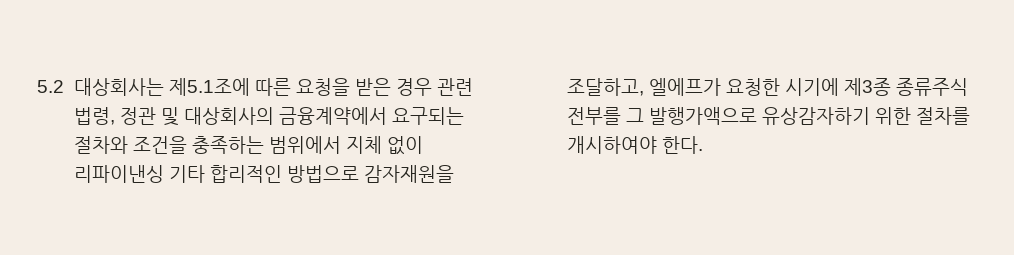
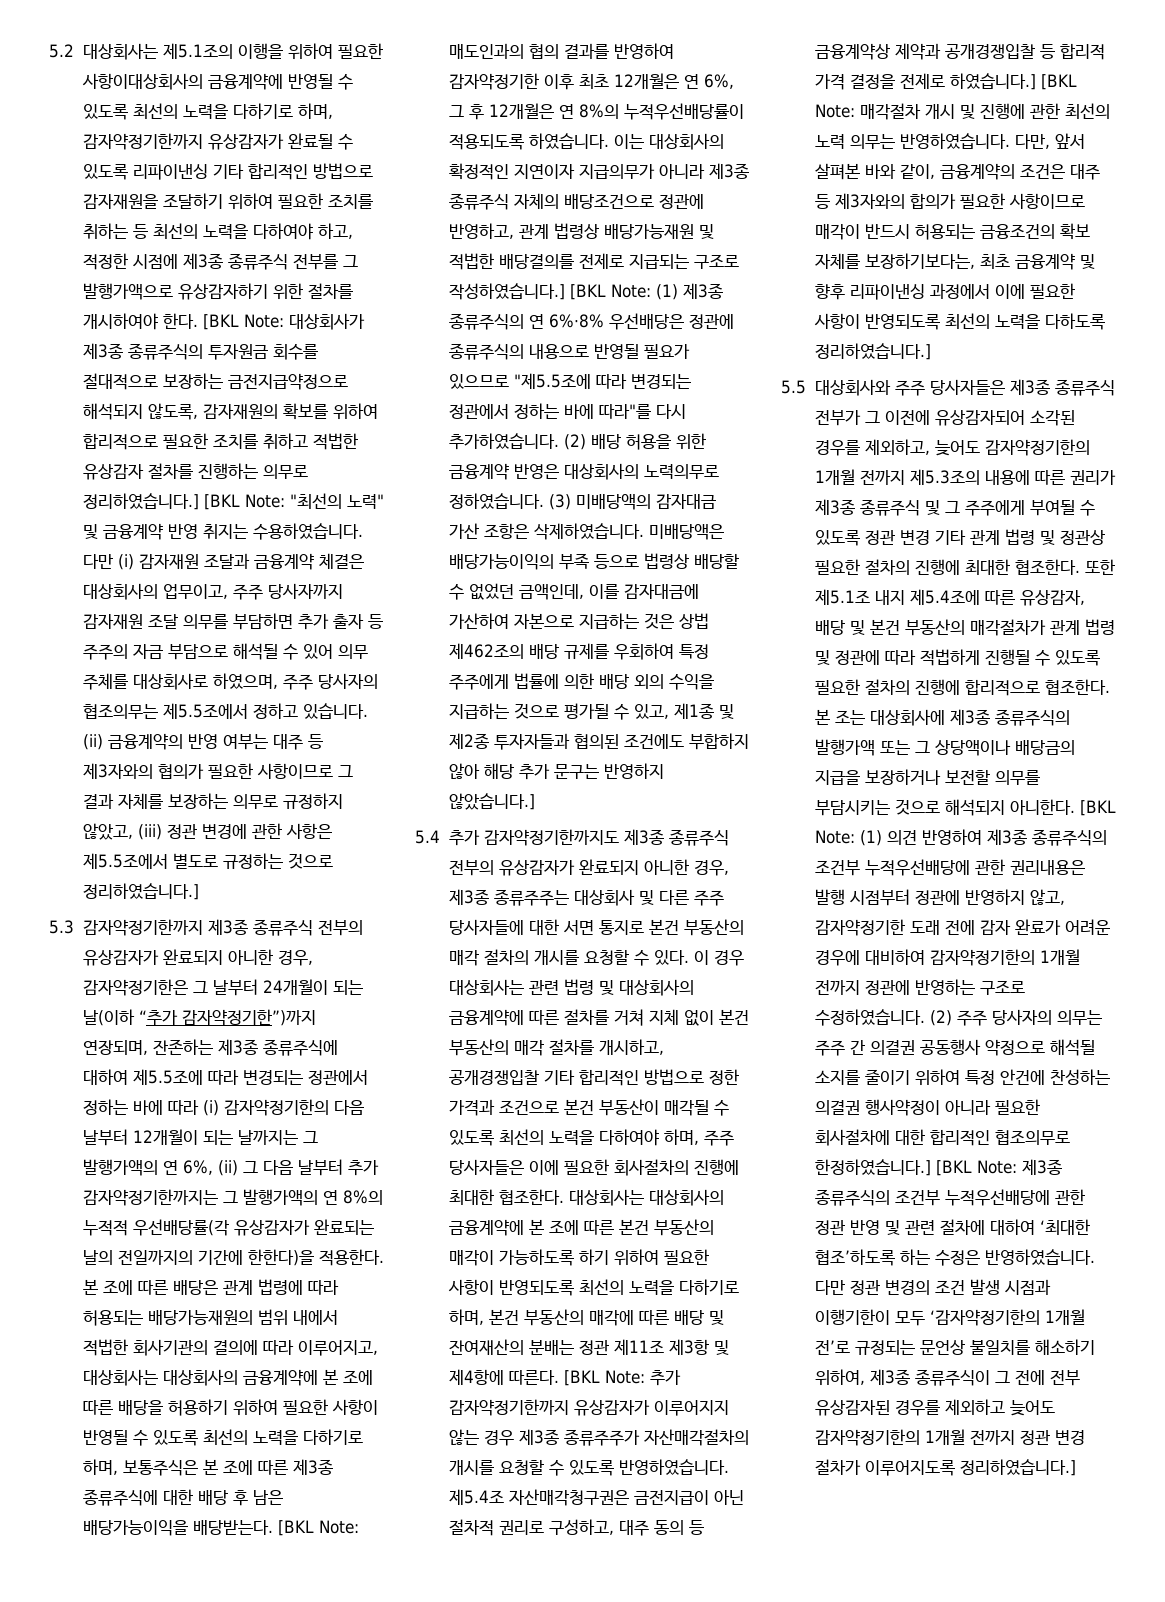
- 5.2 대상회사는 제5.1조에 따른 요청을 받은 경우 관련 법령, 정관 및 대상회사의 금융계약에서 요구되는 절차와 조건을 충족하는 범위에서 지체 없이 리파이낸싱 기타 합리적인 방법으로 감자재원을 조달하고, 엘에프가 요청한 시기에 제3종 종류주식 전부를 그 발행가액으로 유상감자하기 위한 절차를 개시하여야 한다.
+ 5.2 대상회사는 제5.1조의 이행을 위하여 필요한 사항이대상회사의 금융계약에 반영될 수 있도록 최선의 노력을 다하기로 하며, 감자약정기한까지 유상감자가 완료될 수 있도록 리파이낸싱 기타 합리적인 방법으로 감자재원을 조달하기 위하여 필요한 조치를 취하는 등 최선의 노력을 다하여야 하고, 적정한 시점에 제3종 종류주식 전부를 그 발행가액으로 유상감자하기 위한 절차를 개시하여야 한다.
+ [BKL Note: 대상회사가 제3종 종류주식의 투자원금 회수를 절대적으로 보장하는 금전지급약정으로 해석되지 않도록, 감자재원의 확보를 위하여 합리적으로 필요한 조치를 취하고 적법한 유상감자 절차를 진행하는 의무로 정리하였습니다.] [BKL Note: "최선의 노력" 및 금융계약 반영 취지는 수용하였습니다. 다만 (i) 감자재원 조달과 금융계약 체결은 대상회사의 업무이고, 주주 당사자까지 감자재원 조달 의무를 부담하면 추가 출자 등 주주의 자금 부담으로 해석될 수 있어 의무 주체를 대상회사로 하였으며, 주주 당사자의 협조의무는 제5.5조에서 정하고 있습니다. (ii) 금융계약의 반영 여부는 대주 등 제3자와의 협의가 필요한 사항이므로 그 결과 자체를 보장하는 의무로 규정하지 않았고, (iii) 정관 변경에 관한 사항은 제5.5조에서 별도로 규정하는 것으로 정리하였습니다.]
+ 5.3 감자약정기한까지 제3종 종류주식 전부의 유상감자가 완료되지 아니한 경우, 감자약정기한은 그 날부터 24개월이 되는 날(이하 “추가 감자약정기한”)까지 연장되며, 잔존하는 제3종 종류주식에 대하여 제5.5조에 따라 변경되는 정관에서 정하는 바에 따라 (i) 감자약정기한의 다음 날부터 12개월이 되는 날까지는 그 발행가액의 연 6%, (ii) 그 다음 날부터 추가 감자약정기한까지는 그 발행가액의 연 8%의 누적적 우선배당률(각 유상감자가 완료되는 날의 전일까지의 기간에 한한다)을 적용한다. 본 조에 따른 배당은 관계 법령에 따라 허용되는 배당가능재원의 범위 내에서 적법한 회사기관의 결의에 따라 이루어지고, 대상회사는 대상회사의 금융계약에 본 조에 따른 배당을 허용하기 위하여 필요한 사항이 반영될 수 있도록 최선의 노력을 다하기로 하며, 보통주식은 본 조에 따른 제3종 종류주식에 대한 배당 후 남은 배당가능이익을 배당받는다. [BKL Note: 매도인과의 협의 결과를 반영하여 감자약정기한 이후 최초 12개월은 연 6%, 그 후 12개월은 연 8%의 누적우선배당률이 적용되도록 하였습니다. 이는 대상회사의 확정적인 지연이자 지급의무가 아니라 제3종 종류주식 자체의 배당조건으로 정관에 반영하고, 관계 법령상 배당가능재원 및 적법한 배당결의를 전제로 지급되는 구조로 작성하였습니다.] [BKL Note: (1) 제3종 종류주식의 연 6%·8% 우선배당은 정관에 종류주식의 내용으로 반영될 필요가 있으므로 "제5.5조에 따라 변경되는 정관에서 정하는 바에 따라"를 다시 추가하였습니다. (2) 배당 허용을 위한 금융계약 반영은 대상회사의 노력의무로 정하였습니다. (3) 미배당액의 감자대금 가산 조항은 삭제하였습니다. 미배당액은 배당가능이익의 부족 등으로 법령상 배당할 수 없었던 금액인데, 이를 감자대금에 가산하여 자본으로 지급하는 것은 상법 제462조의 배당 규제를 우회하여 특정 주주에게 법률에 의한 배당 외의 수익을 지급하는 것으로 평가될 수 있고, 제1종 및 제2종 투자자들과 협의된 조건에도 부합하지 않아 해당 추가 문구는 반영하지 않았습니다.]
+ 5.4 추가 감자약정기한까지도 제3종 종류주식 전부의 유상감자가 완료되지 아니한 경우, 제3종 종류주주는 대상회사 및 다른 주주 당사자들에 대한 서면 통지로 본건 부동산의 매각 절차의 개시를 요청할 수 있다. 이 경우 대상회사는 관련 법령 및 대상회사의 금융계약에 따른 절차를 거쳐 지체 없이 본건 부동산의 매각 절차를 개시하고, 공개경쟁입찰 기타 합리적인 방법으로 정한 가격과 조건으로 본건 부동산이 매각될 수 있도록 최선의 노력을 다하여야 하며, 주주 당사자들은 이에 필요한 회사절차의 진행에 최대한 협조한다. 대상회사는 대상회사의 금융계약에 본 조에 따른 본건 부동산의 매각이 가능하도록 하기 위하여 필요한 사항이 반영되도록 최선의 노력을 다하기로 하며, 본건 부동산의 매각에 따른 배당 및 잔여재산의 분배는 정관 제11조 제3항 및 제4항에 따른다. [BKL Note: 추가 감자약정기한까지 유상감자가 이루어지지 않는 경우 제3종 종류주주가 자산매각절차의 개시를 요청할 수 있도록 반영하였습니다. 제5.4조 자산매각청구권은 금전지급이 아닌 절차적 권리로 구성하고, 대주 동의 등 금융계약상 제약과 공개경쟁입찰 등 합리적 가격 결정을 전제로 하였습니다.] [BKL Note: 매각절차 개시 및 진행에 관한 최선의 노력 의무는 반영하였습니다. 다만, 앞서 살펴본 바와 같이, 금융계약의 조건은 대주 등 제3자와의 합의가 필요한 사항이므로 매각이 반드시 허용되는 금융조건의 확보 자체를 보장하기보다는, 최초 금융계약 및 향후 리파이낸싱 과정에서 이에 필요한 사항이 반영되도록 최선의 노력을 다하도록 정리하였습니다.]
+ 5.5 대상회사와 주주 당사자들은 제3종 종류주식 전부가 그 이전에 유상감자되어 소각된 경우를 제외하고, 늦어도 감자약정기한의 1개월 전까지 제5.3조의 내용에 따른 권리가 제3종 종류주식 및 그 주주에게 부여될 수 있도록 정관 변경 기타 관계 법령 및 정관상 필요한 절차의 진행에 최대한 협조한다. 또한 제5.1조 내지 제5.4조에 따른 유상감자, 배당 및 본건 부동산의 매각절차가 관계 법령 및 정관에 따라 적법하게 진행될 수 있도록 필요한 절차의 진행에 합리적으로 협조한다. 본 조는 대상회사에 제3종 종류주식의 발행가액 또는 그 상당액이나 배당금의 지급을 보장하거나 보전할 의무를 부담시키는 것으로 해석되지 아니한다. [BKL Note: (1) 의견 반영하여 제3종 종류주식의 조건부 누적우선배당에 관한 권리내용은 발행 시점부터 정관에 반영하지 않고, 감자약정기한 도래 전에 감자 완료가 어려운 경우에 대비하여 감자약정기한의 1개월 전까지 정관에 반영하는 구조로 수정하였습니다. (2) 주주 당사자의 의무는 주주 간 의결권 공동행사 약정으로 해석될 소지를 줄이기 위하여 특정 안건에 찬성하는 의결권 행사약정이 아니라 필요한 회사절차에 대한 합리적인 협조의무로 한정하였습니다.] [BKL Note: 제3종 종류주식의 조건부 누적우선배당에 관한 정관 반영 및 관련 절차에 대하여 ‘최대한 협조’하도록 하는 수정은 반영하였습니다. 다만 정관 변경의 조건 발생 시점과 이행기한이 모두 ‘감자약정기한의 1개월 전’로 규정되는 문언상 불일치를 해소하기 위하여, 제3종 종류주식이 그 전에 전부 유상감자된 경우를 제외하고 늦어도 감자약정기한의 1개월 전까지 정관 변경 절차가 이루어지도록 정리하였습니다.]

